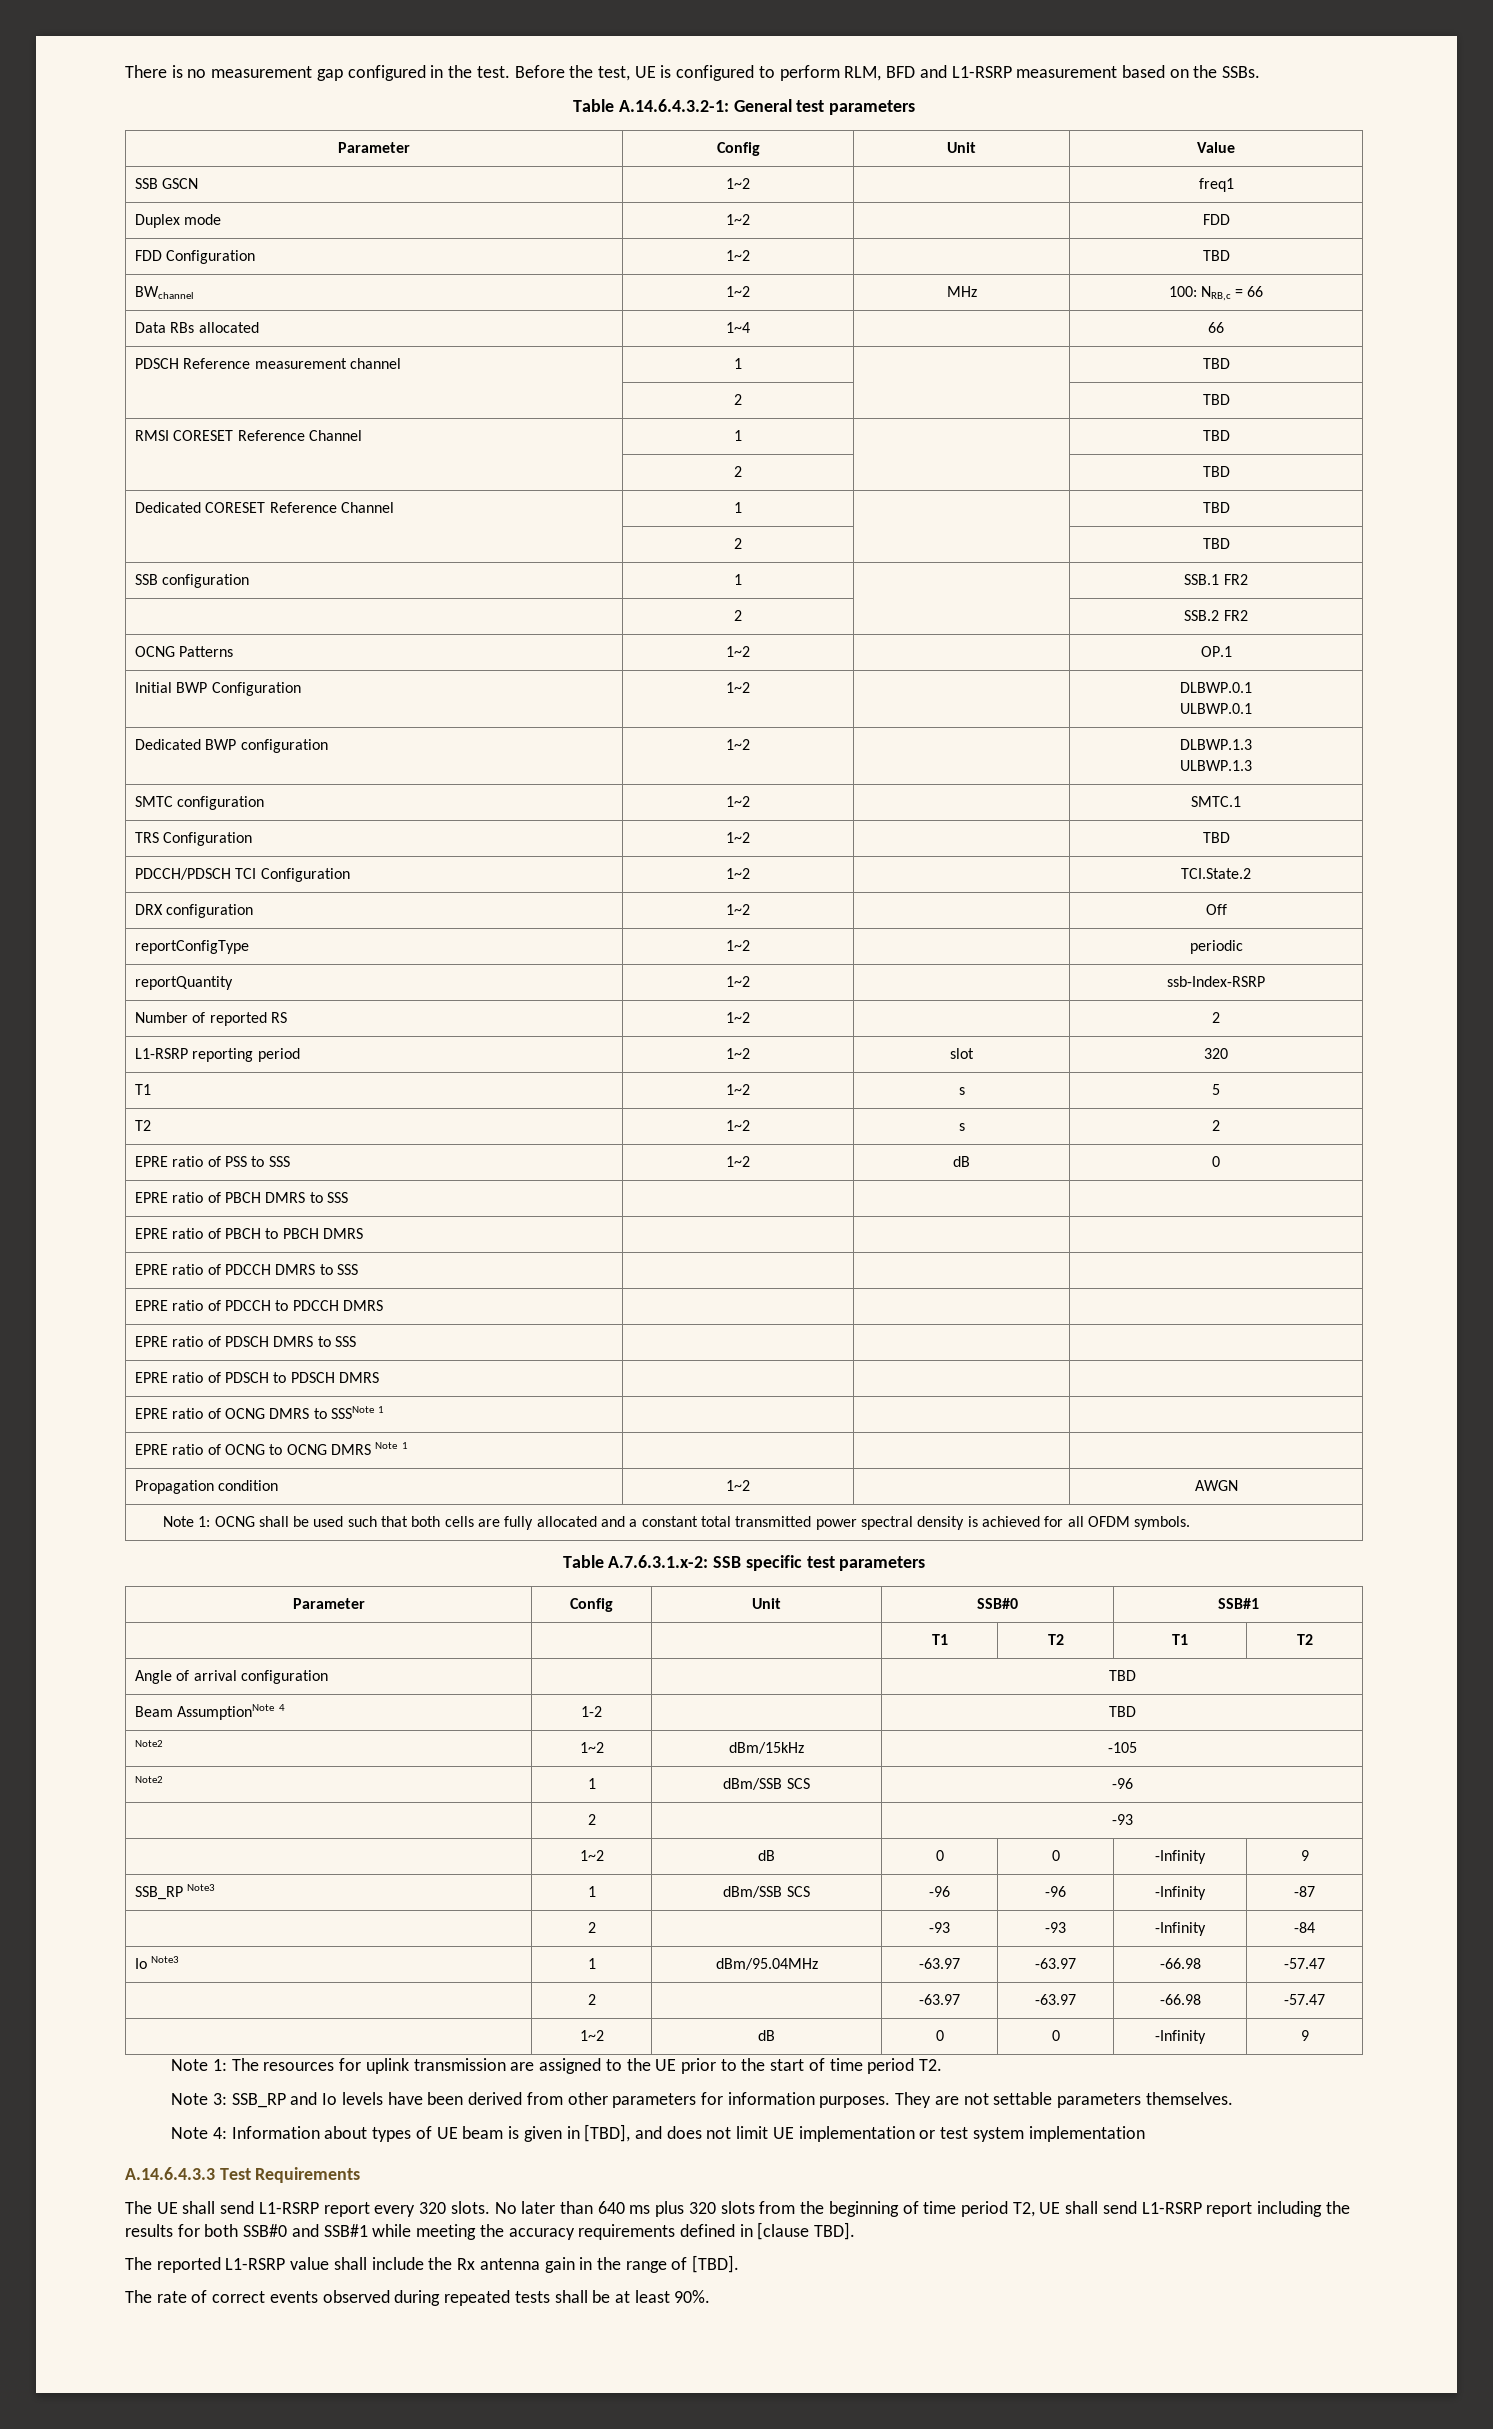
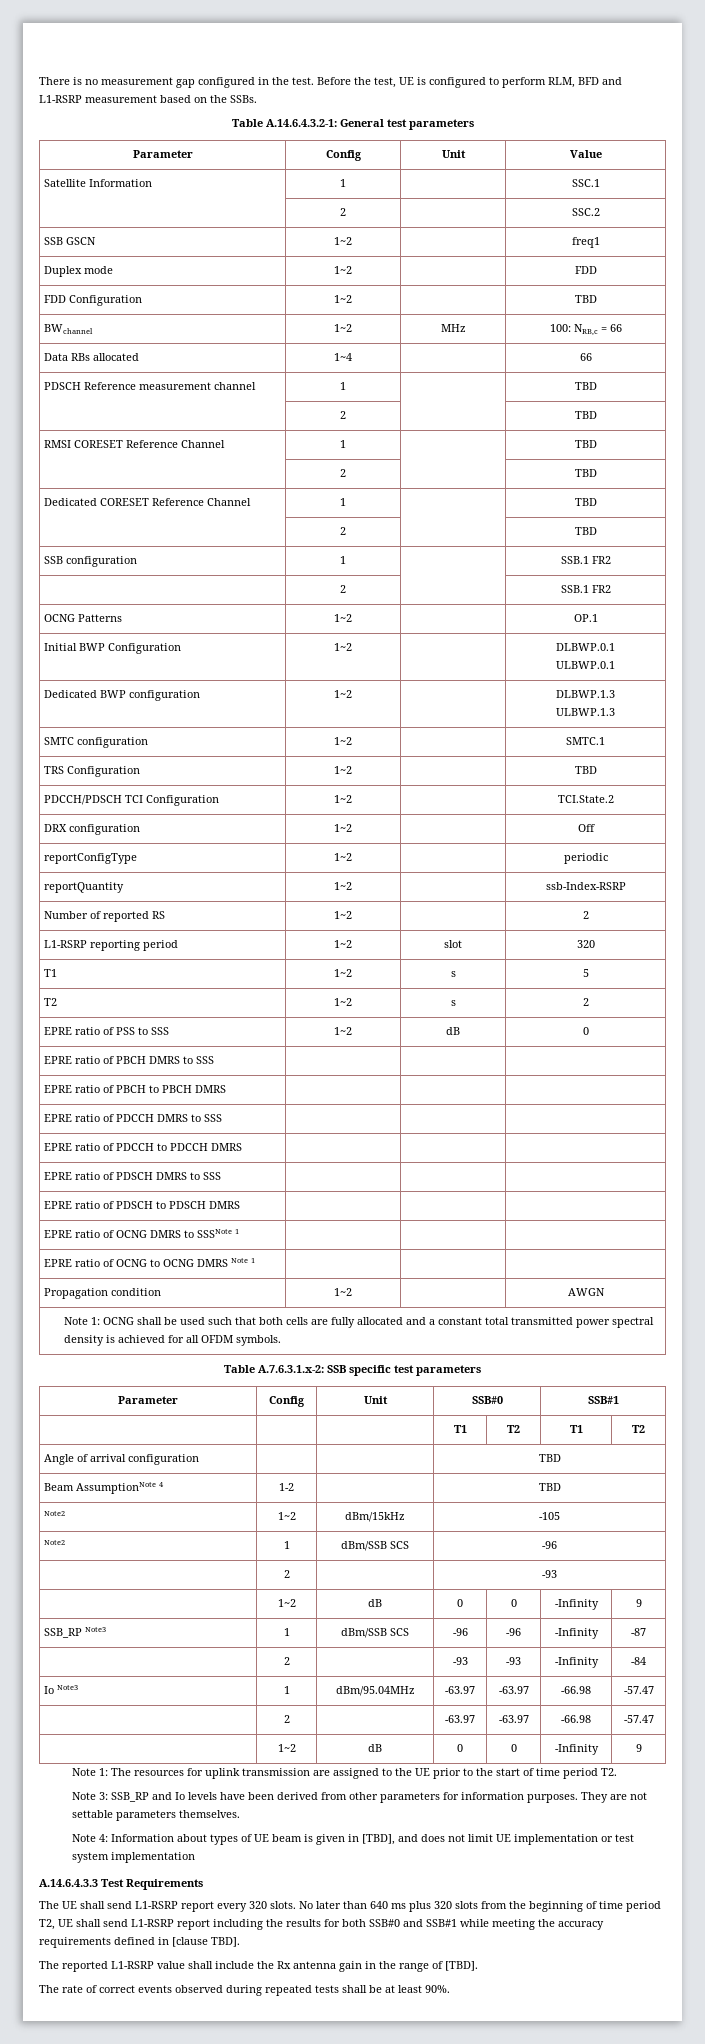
+ Satellite Information | 1 | | SSC.1
+ | 2 | | SSC.2
- | 2 | | SSB.2 FR2
+ | 2 | | SSB.1 FR2

